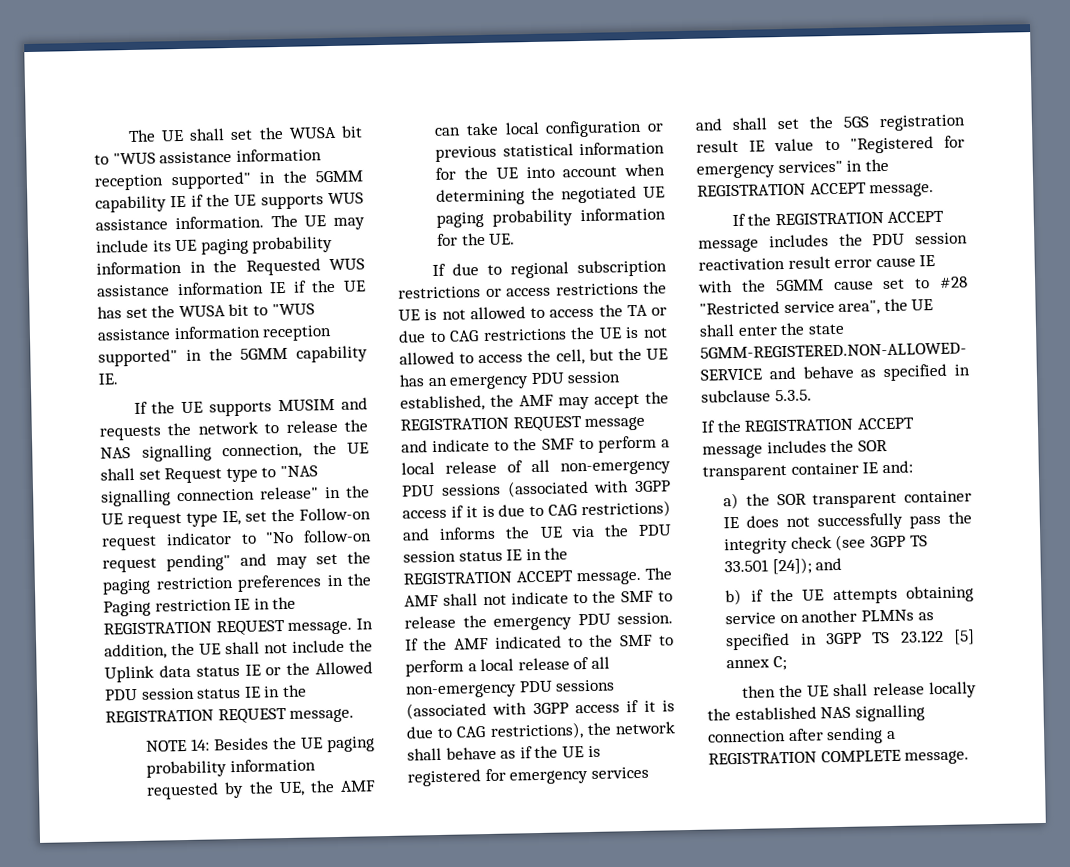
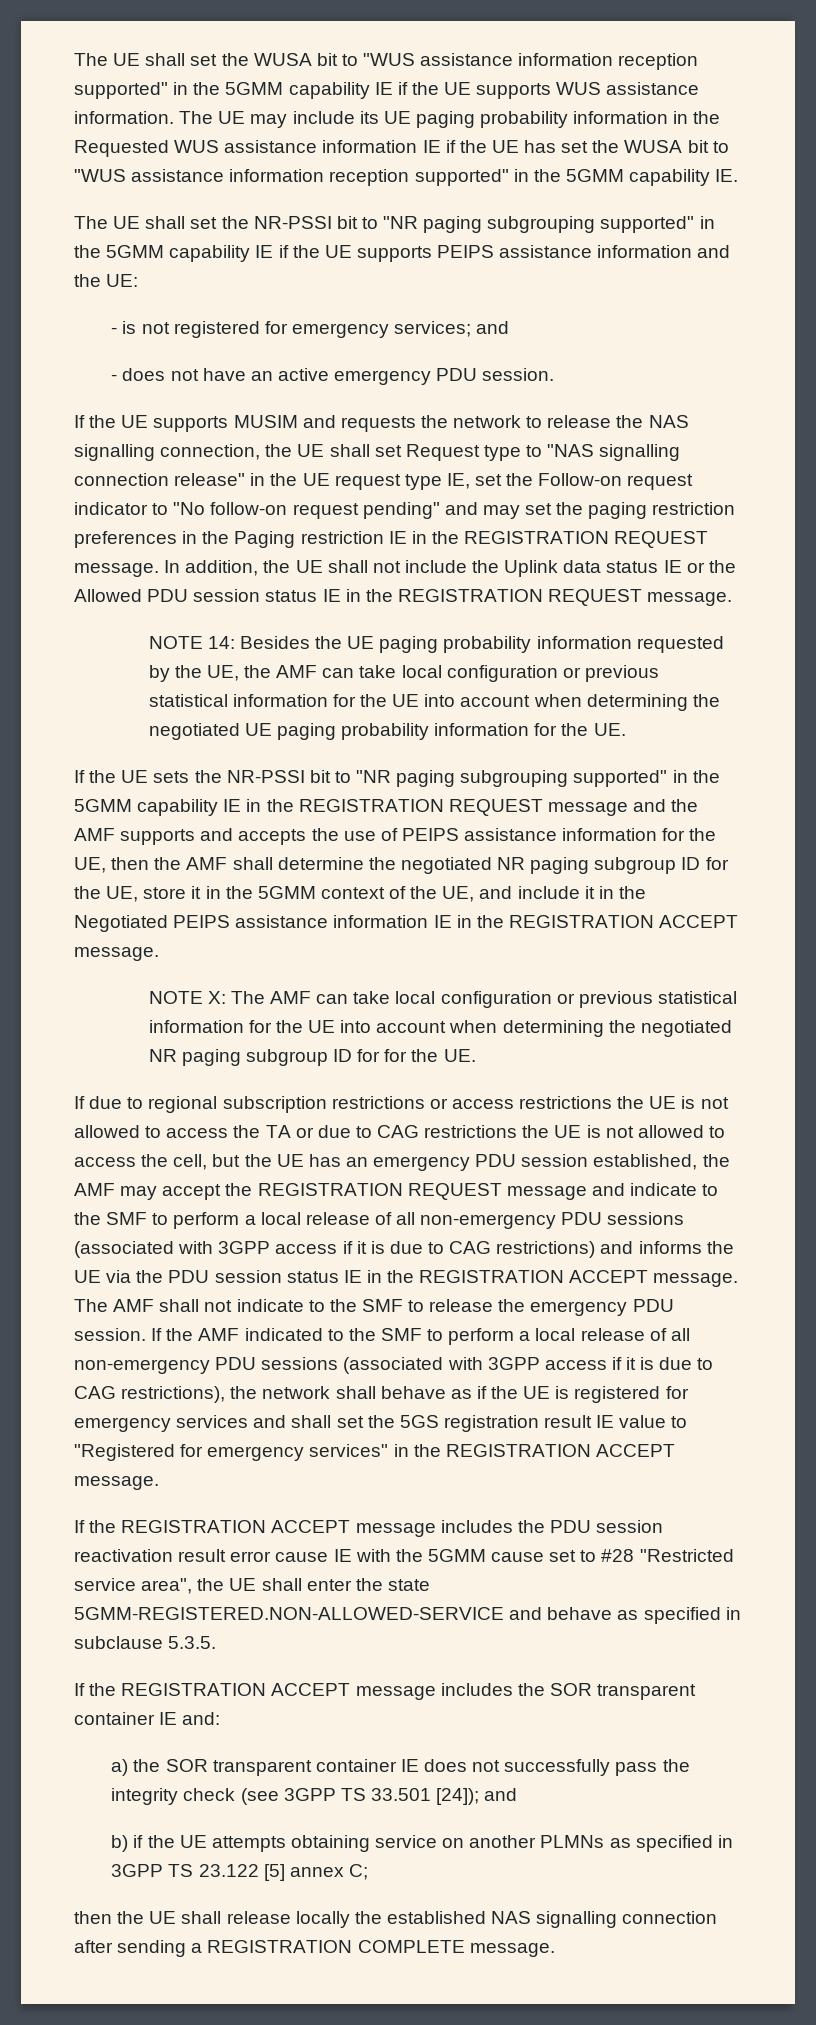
+ The UE shall set the NR-PSSI bit to "NR paging subgrouping supported" in the 5GMM capability IE if the UE supports PEIPS assistance information and the UE:
+ - is not registered for emergency services; and
+ - does not have an active emergency PDU session.
+ If the UE sets the NR-PSSI bit to "NR paging subgrouping supported" in the 5GMM capability IE in the REGISTRATION REQUEST message and the AMF supports and accepts the use of PEIPS assistance information for the UE, then the AMF shall determine the negotiated NR paging subgroup ID for the UE, store it in the 5GMM context of the UE, and include it in the Negotiated PEIPS assistance information IE in the REGISTRATION ACCEPT message.
+ NOTE X: The AMF can take local configuration or previous statistical information for the UE into account when determining the negotiated NR paging subgroup ID for for the UE.

